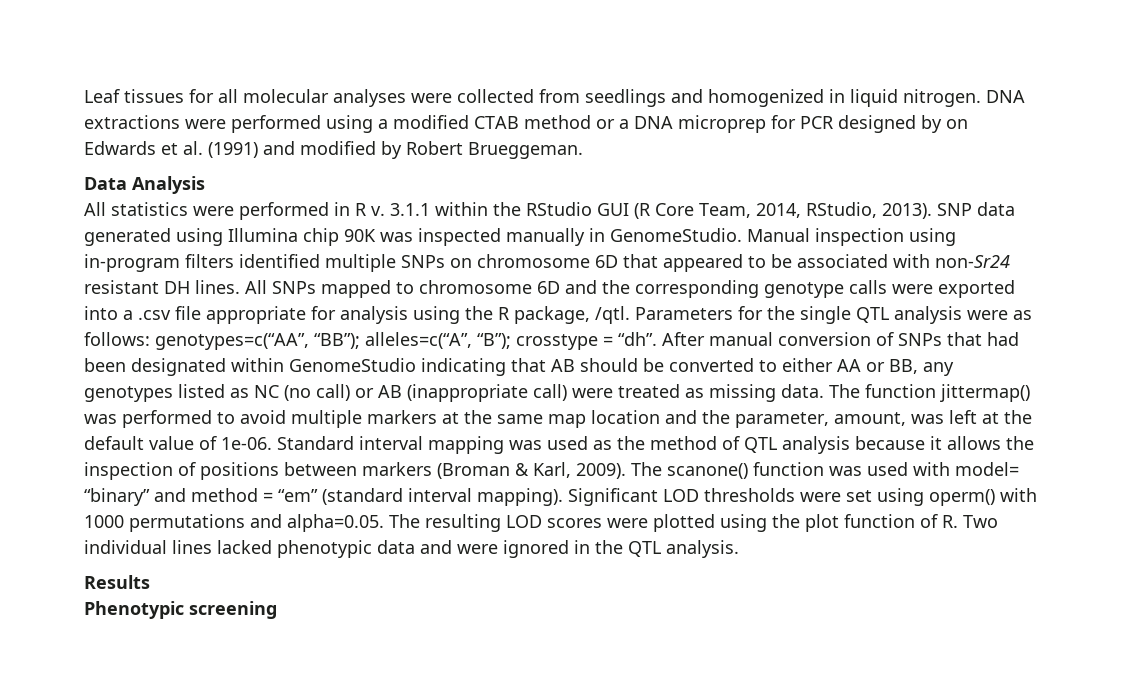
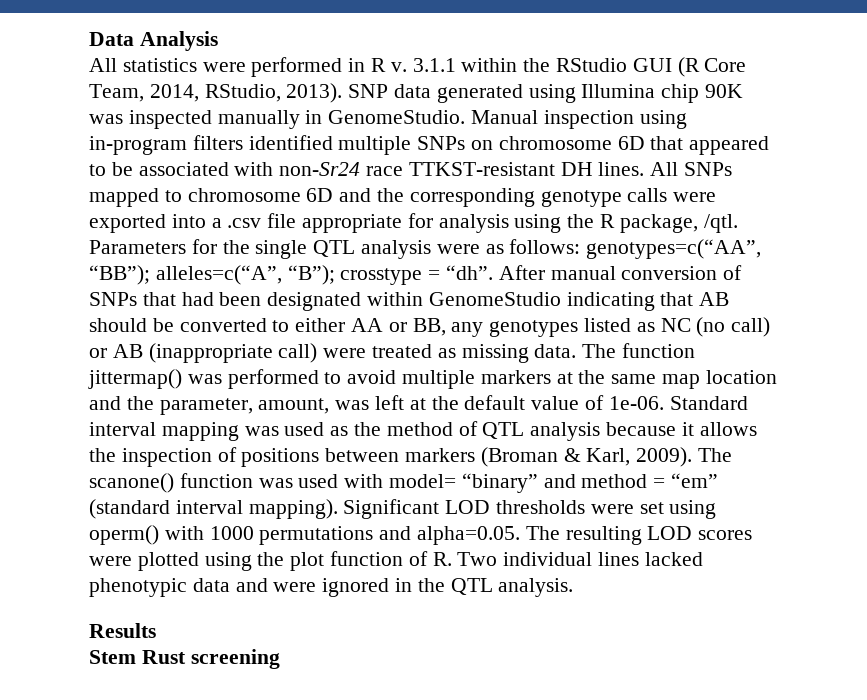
- Leaf tissues for all molecular analyses were collected from seedlings and homogenized in liquid nitrogen. DNA extractions were performed using a modified CTAB method or a DNA microprep for PCR designed by on Edwards et al. (1991) and modified by Robert Brueggeman.
- Manual inspection using in-program filters identified multiple SNPs on chromosome 6D that appeared to be associated with non-Sr24 resistant DH lines.
+ Manual inspection using in-program filters identified multiple SNPs on chromosome 6D that appeared to be associated with non-Sr24 race TTKST-resistant DH lines.
- Phenotypic screening
+ Stem Rust screening

